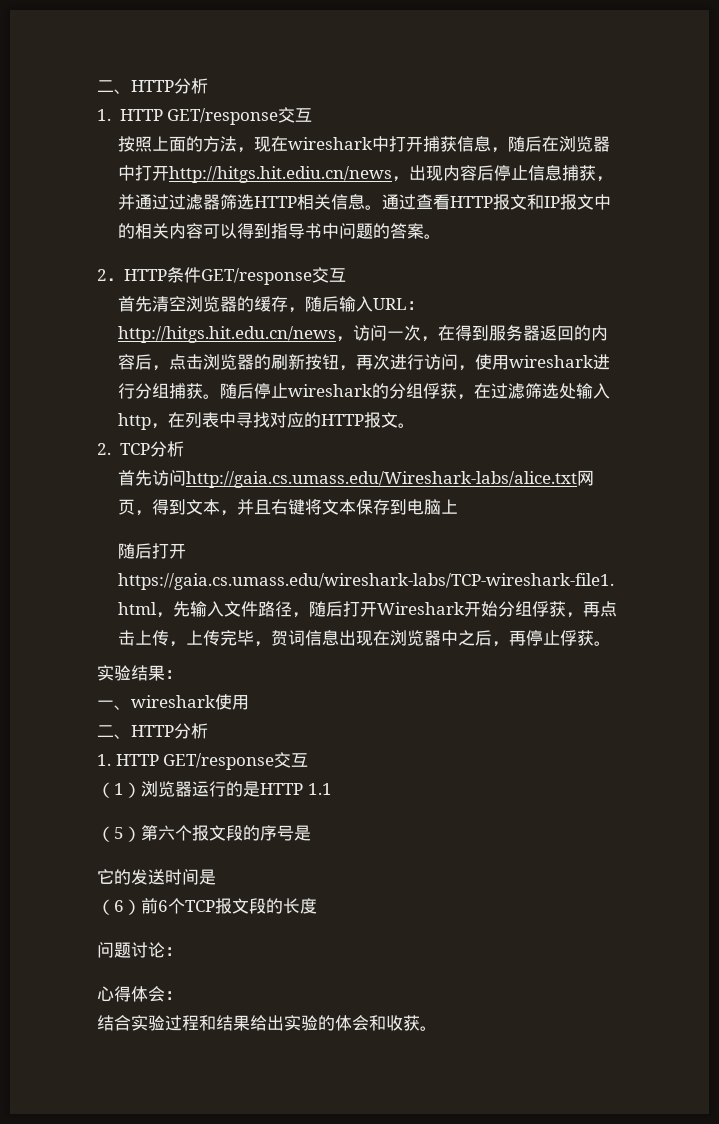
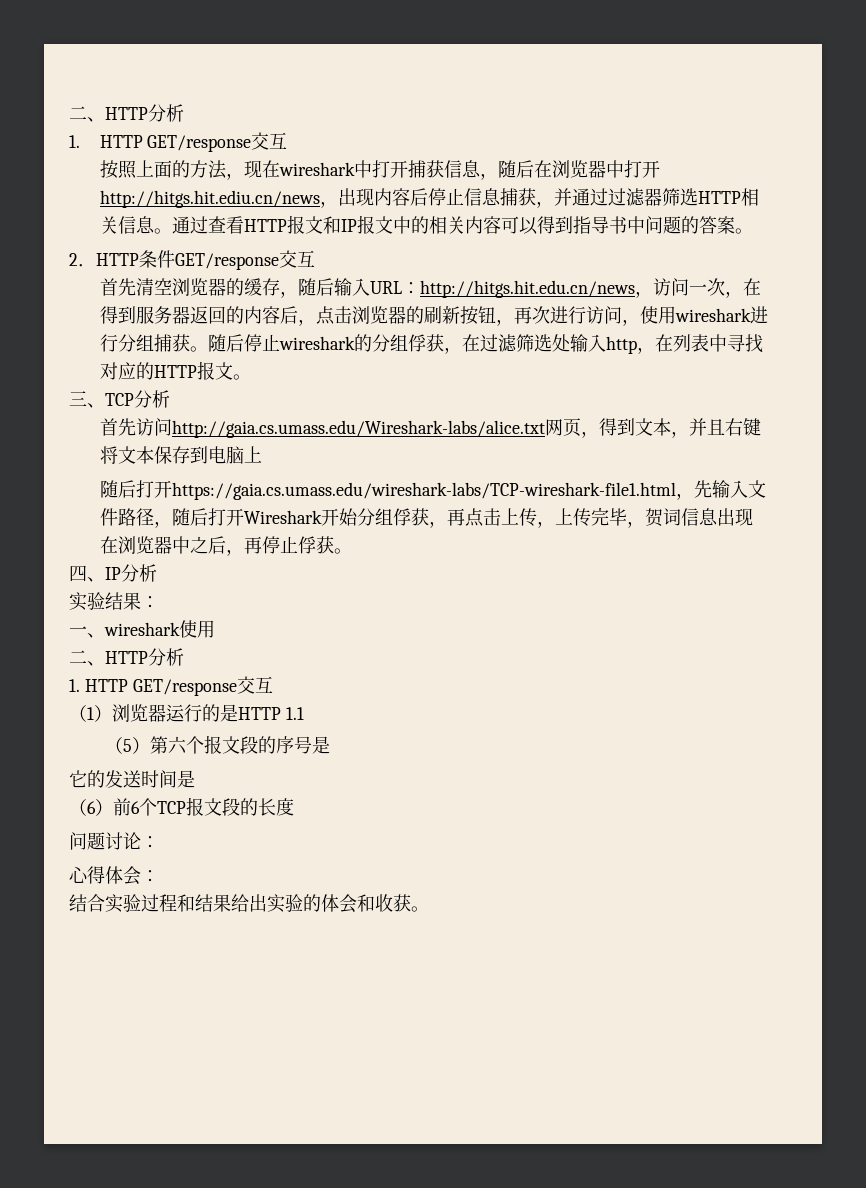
- 2. TCP分析
+ 三、TCP分析
+ 四、IP分析

